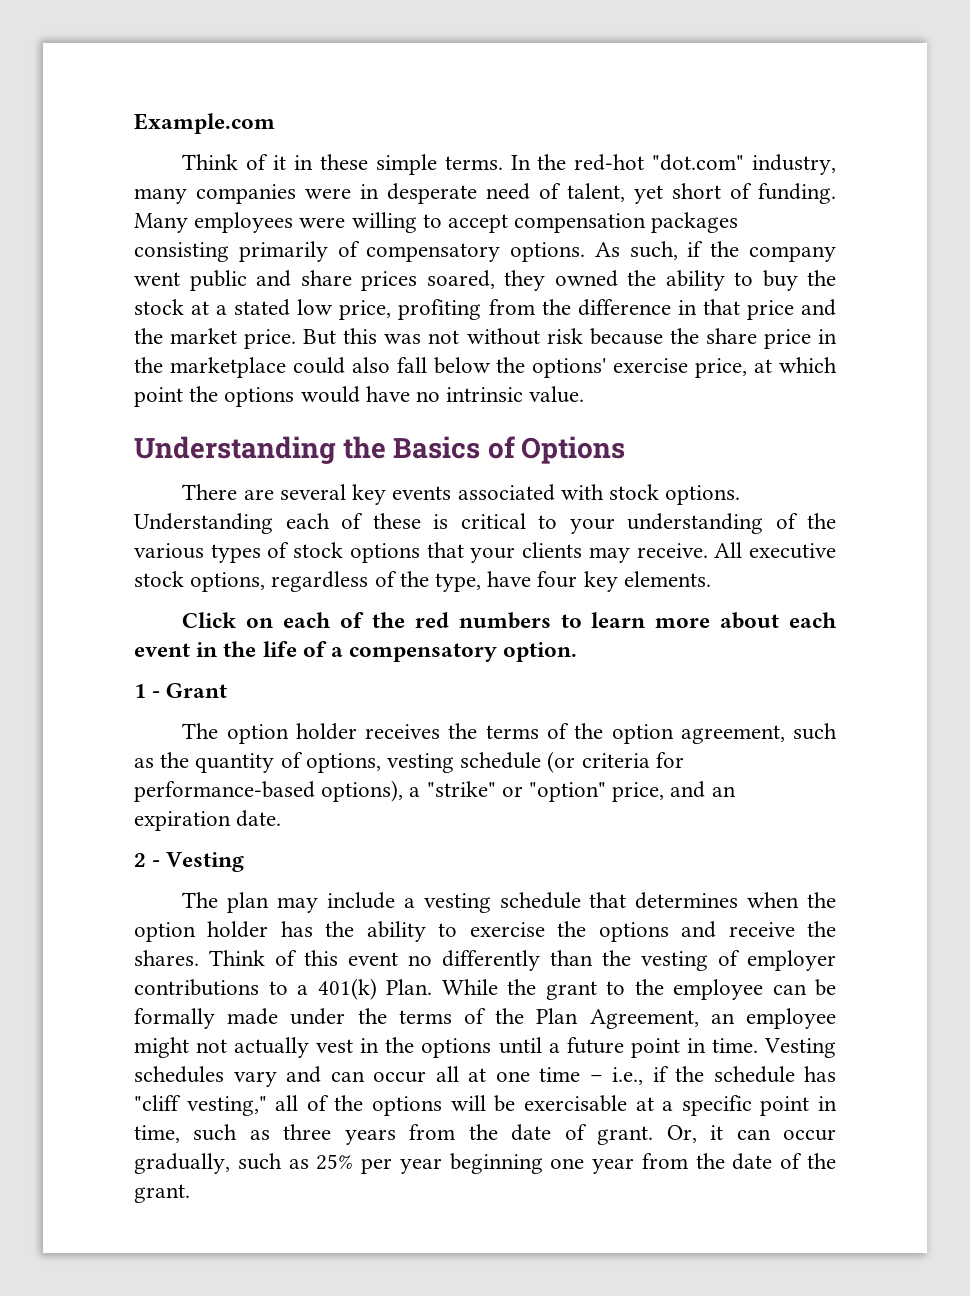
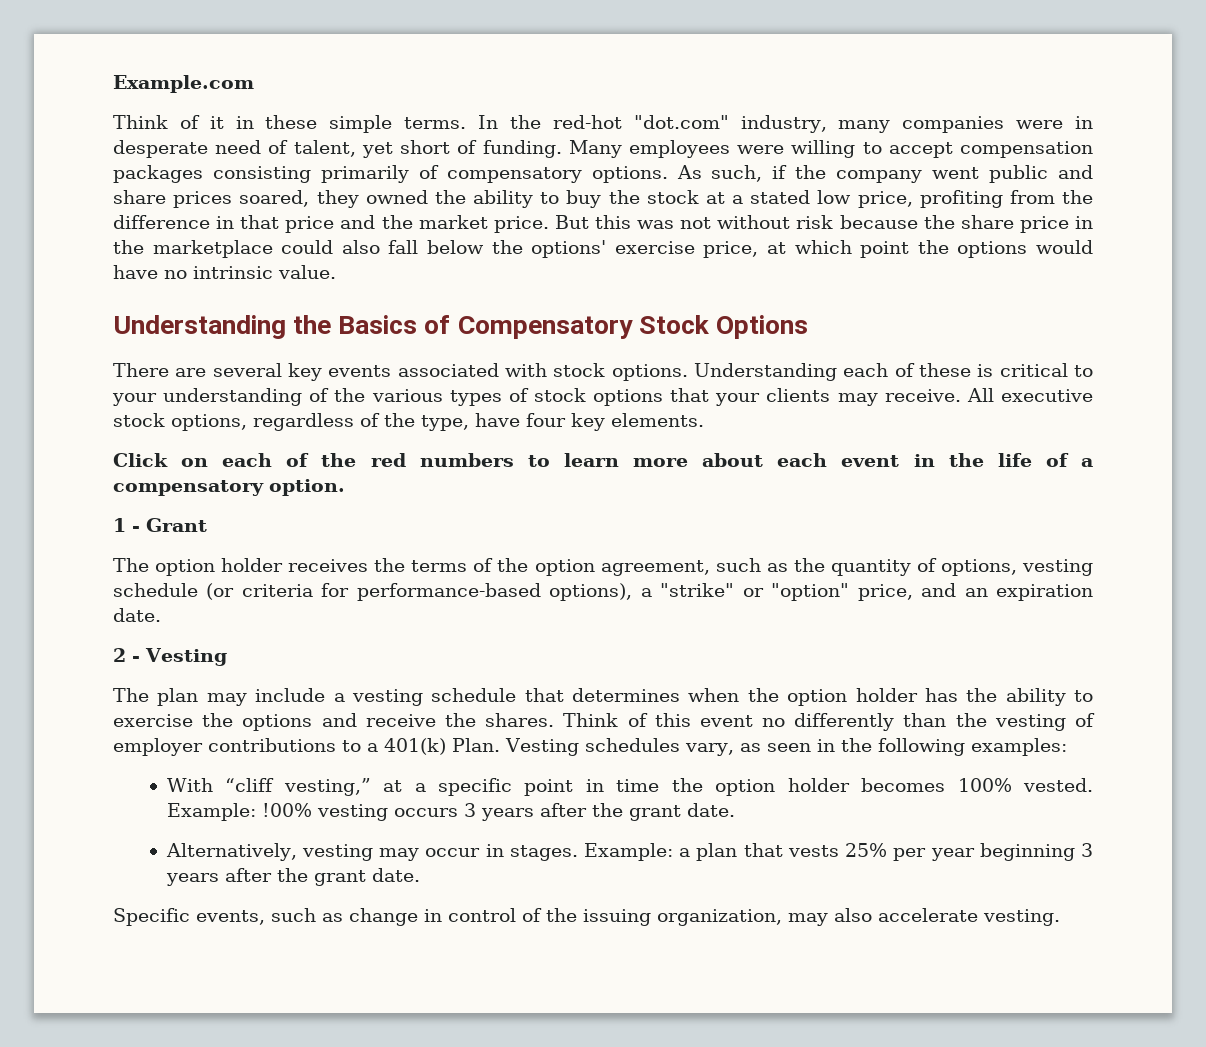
- Understanding the Basics of Options
+ Understanding the Basics of Compensatory Stock Options
- While the grant to the employee can be formally made under the terms of the Plan Agreement, an employee might not actually vest in the options until a future point in time. Vesting schedules vary and can occur all at one time – i.e., if the schedule has "cliff vesting," all of the options will be exercisable at a specific point in time, such as three years from the date of grant. Or, it can occur gradually, such as 25% per year beginning one year from the date of the grant.
+ Vesting schedules vary, as seen in the following examples:
+ With “cliff vesting,” at a specific point in time the option holder becomes 100% vested. Example: !00% vesting occurs 3 years after the grant date.
+ Alternatively, vesting may occur in stages. Example: a plan that vests 25% per year beginning 3 years after the grant date.
+ Specific events, such as change in control of the issuing organization, may also accelerate vesting.

